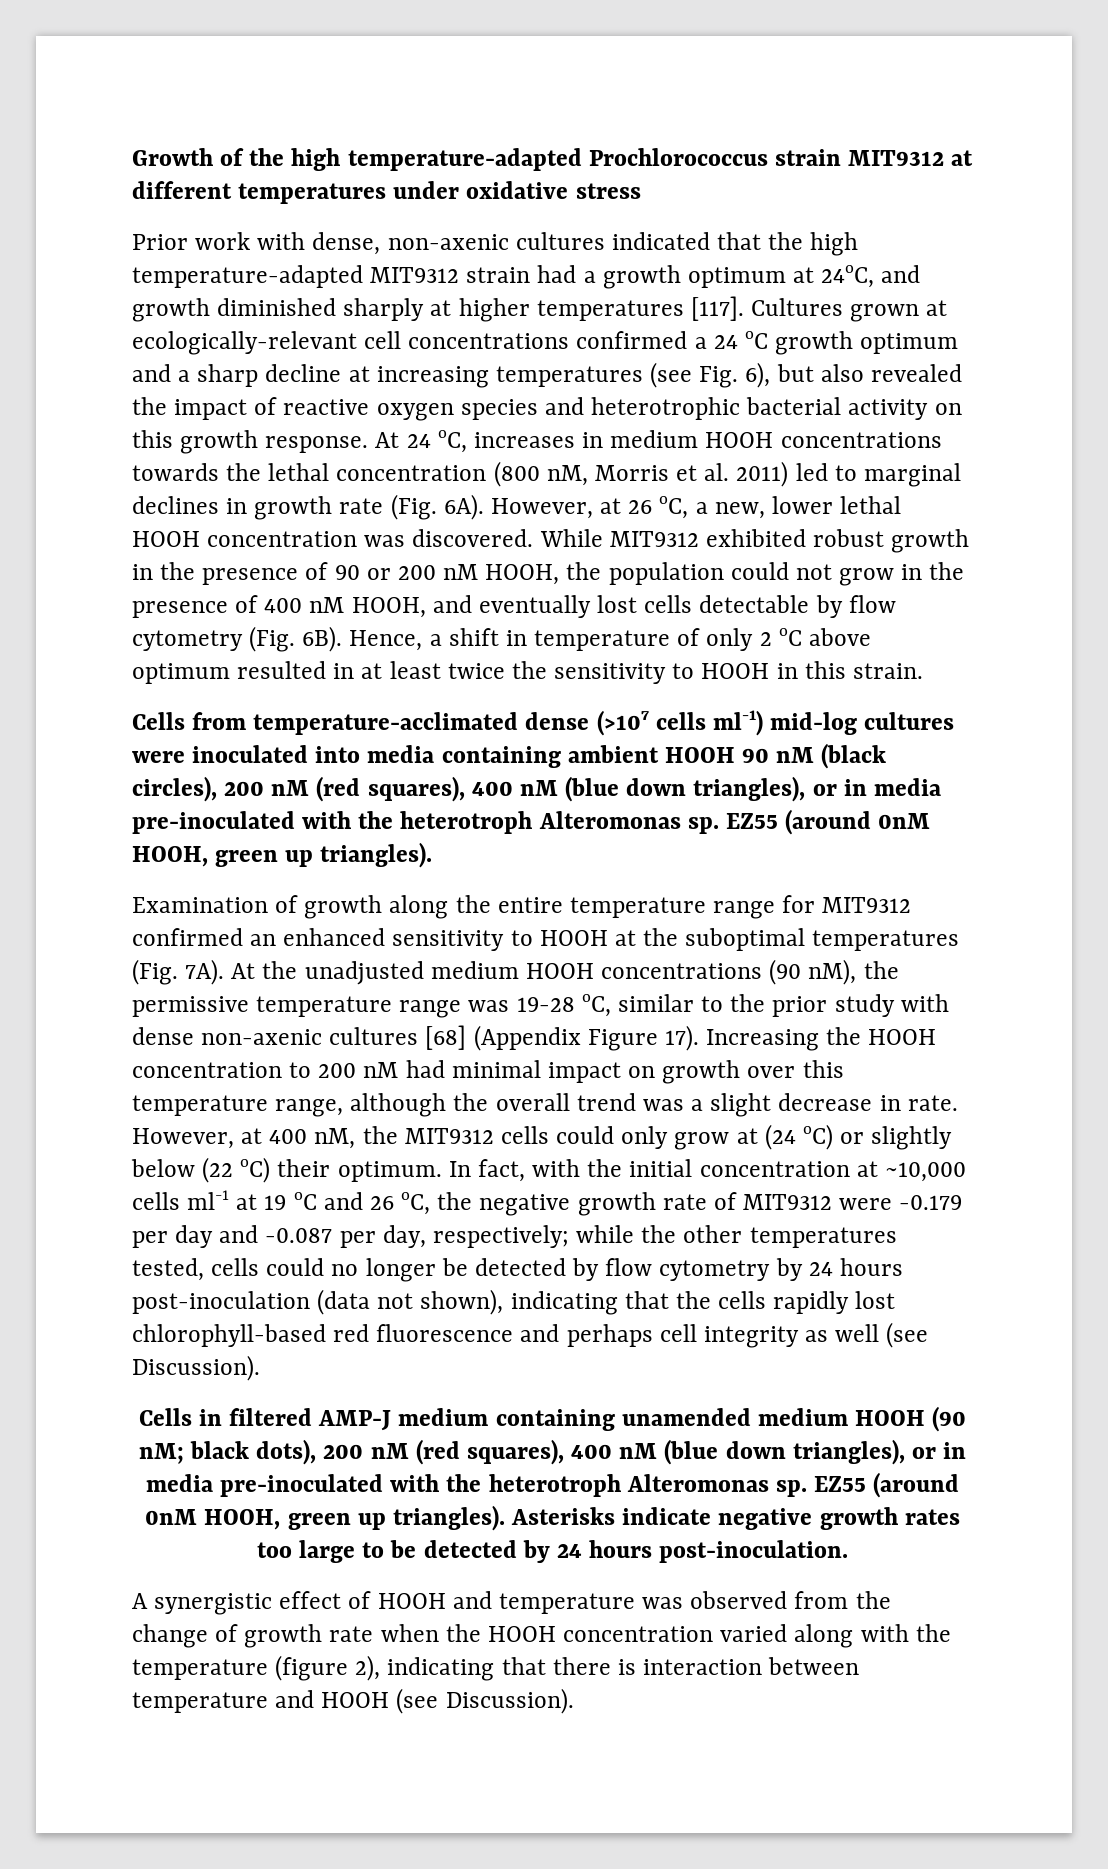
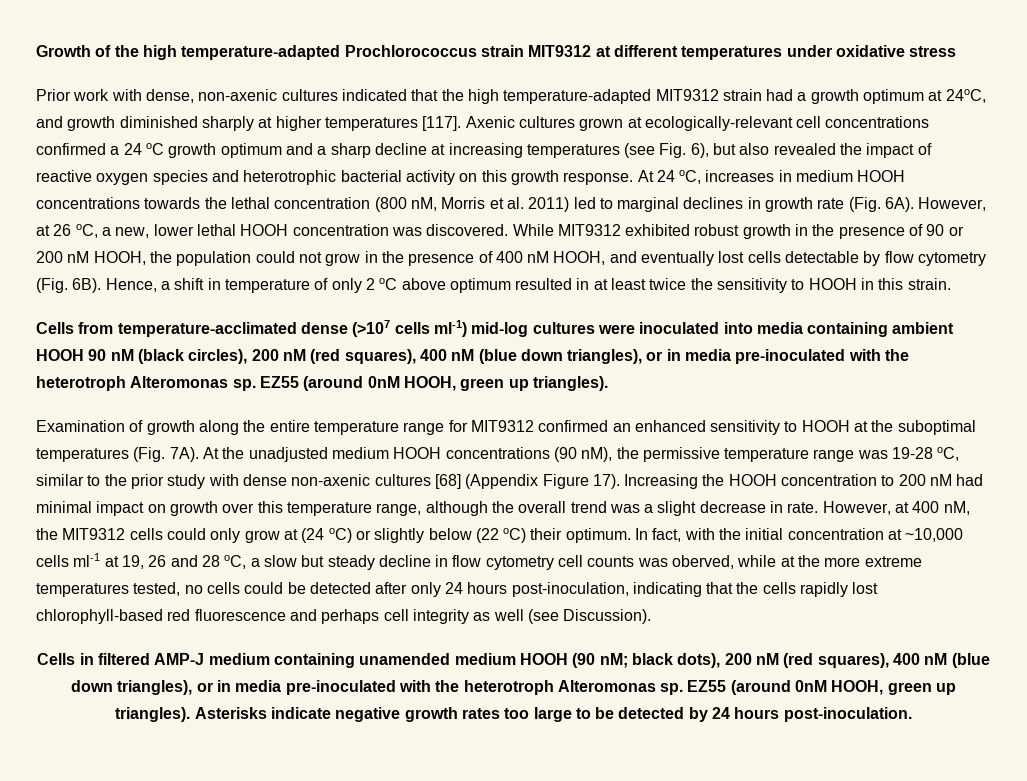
- Cultures grown at ecologically-relevant cell concentrations confirmed a 24 oC growth optimum and a sharp decline at increasing temperatures (see Fig. 6), but also revealed the impact of reactive oxygen species and heterotrophic bacterial activity on this growth response.
+ Axenic cultures grown at ecologically-relevant cell concentrations confirmed a 24 oC growth optimum and a sharp decline at increasing temperatures (see Fig. 6), but also revealed the impact of reactive oxygen species and heterotrophic bacterial activity on this growth response.
- In fact, with the initial concentration at ~10,000 cells ml-1 at 19 oC and 26 oC, the negative growth rate of MIT9312 were -0.179 per day and -0.087 per day, respectively; while the other temperatures tested, cells could no longer be detected by flow cytometry by 24 hours post-inoculation (data not shown), indicating that the cells rapidly lost chlorophyll-based red fluorescence and perhaps cell integrity as well (see Discussion).
+ In fact, with the initial concentration at ~10,000 cells ml-1 at 19, 26 and 28 oC, a slow but steady decline in flow cytometry cell counts was oberved, while at the more extreme temperatures tested, no cells could be detected after only 24 hours post-inoculation, indicating that the cells rapidly lost chlorophyll-based red fluorescence and perhaps cell integrity as well (see Discussion).
- A synergistic effect of HOOH and temperature was observed from the change of growth rate when the HOOH concentration varied along with the temperature (figure 2), indicating that there is interaction between temperature and HOOH (see Discussion).

